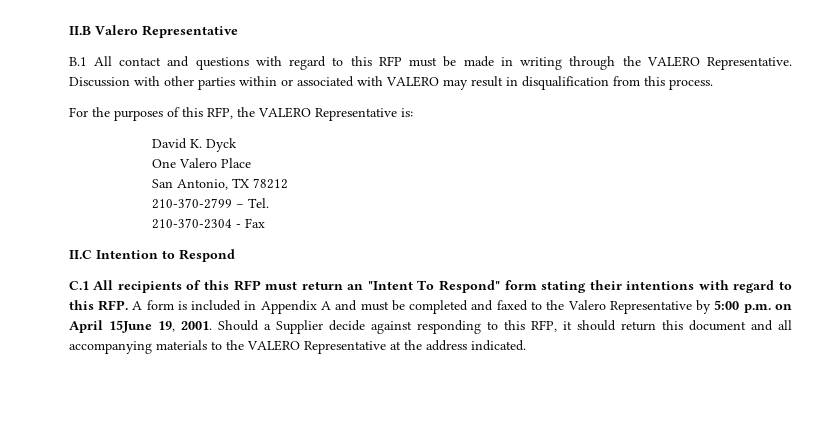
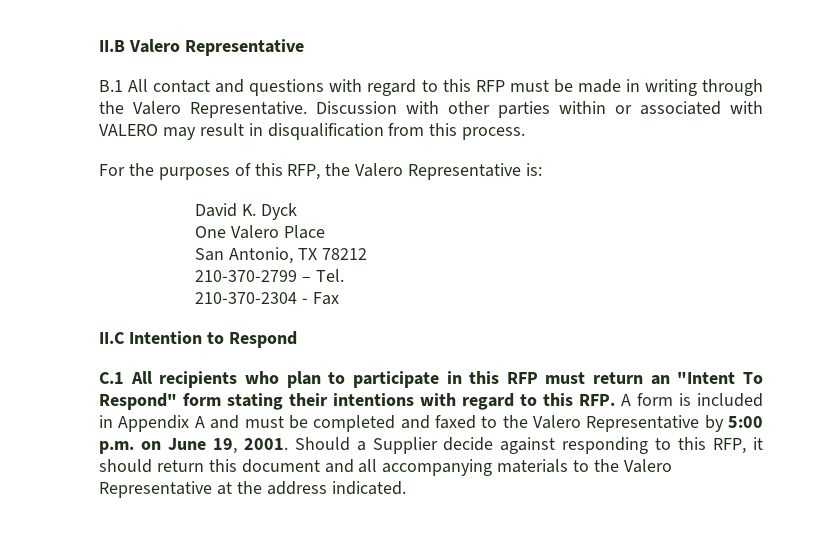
- B.1 All contact and questions with regard to this RFP must be made in writing through the VALERO Representative.
+ B.1 All contact and questions with regard to this RFP must be made in writing through the Valero Representative.
- For the purposes of this RFP, the VALERO Representative is:
+ For the purposes of this RFP, the Valero Representative is:
- C.1 All recipients of this RFP must return an "Intent To Respond" form stating their intentions with regard to this RFP. A form is included in Appendix A and must be completed and faxed to the Valero Representative by 5:00 p.m. on April 15June 19, 2001.
+ C.1 All recipients who plan to participate in this RFP must return an "Intent To Respond" form stating their intentions with regard to this RFP. A form is included in Appendix A and must be completed and faxed to the Valero Representative by 5:00 p.m. on June 19, 2001.
- Should a Supplier decide against responding to this RFP, it should return this document and all accompanying materials to the VALERO Representative at the address indicated.
+ Should a Supplier decide against responding to this RFP, it should return this document and all accompanying materials to the Valero Representative at the address indicated.

